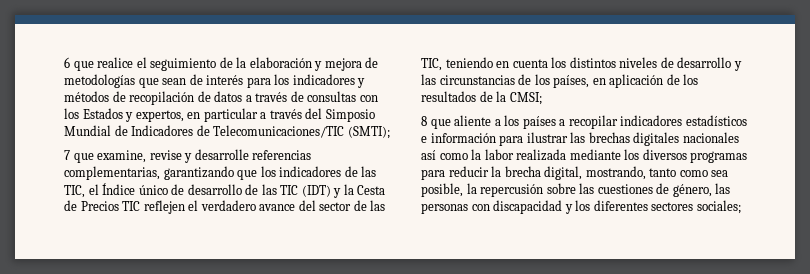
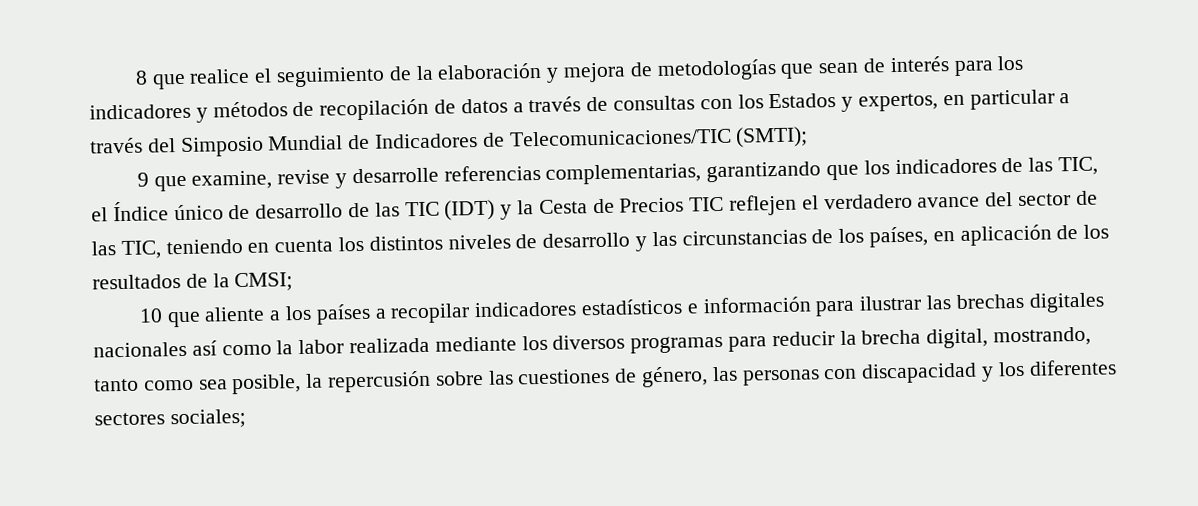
- 6 que realice el seguimiento de la elaboración y mejora de metodologías que sean de interés para los indicadores y métodos de recopilación de datos a través de consultas con los Estados y expertos, en particular a través del Simposio Mundial de Indicadores de Telecomunicaciones/TIC (SMTI);
+ 8 que realice el seguimiento de la elaboración y mejora de metodologías que sean de interés para los indicadores y métodos de recopilación de datos a través de consultas con los Estados y expertos, en particular a través del Simposio Mundial de Indicadores de Telecomunicaciones/TIC (SMTI);
- 7 que examine, revise y desarrolle referencias complementarias, garantizando que los indicadores de las TIC, el Índice único de desarrollo de las TIC (IDT) y la Cesta de Precios TIC reflejen el verdadero avance del sector de las TIC, teniendo en cuenta los distintos niveles de desarrollo y las circunstancias de los países, en aplicación de los resultados de la CMSI;
+ 9 que examine, revise y desarrolle referencias complementarias, garantizando que los indicadores de las TIC, el Índice único de desarrollo de las TIC (IDT) y la Cesta de Precios TIC reflejen el verdadero avance del sector de las TIC, teniendo en cuenta los distintos niveles de desarrollo y las circunstancias de los países, en aplicación de los resultados de la CMSI;
- 8 que aliente a los países a recopilar indicadores estadísticos e información para ilustrar las brechas digitales nacionales así como la labor realizada mediante los diversos programas para reducir la brecha digital, mostrando, tanto como sea posible, la repercusión sobre las cuestiones de género, las personas con discapacidad y los diferentes sectores sociales;
+ 10 que aliente a los países a recopilar indicadores estadísticos e información para ilustrar las brechas digitales nacionales así como la labor realizada mediante los diversos programas para reducir la brecha digital, mostrando, tanto como sea posible, la repercusión sobre las cuestiones de género, las personas con discapacidad y los diferentes sectores sociales;

